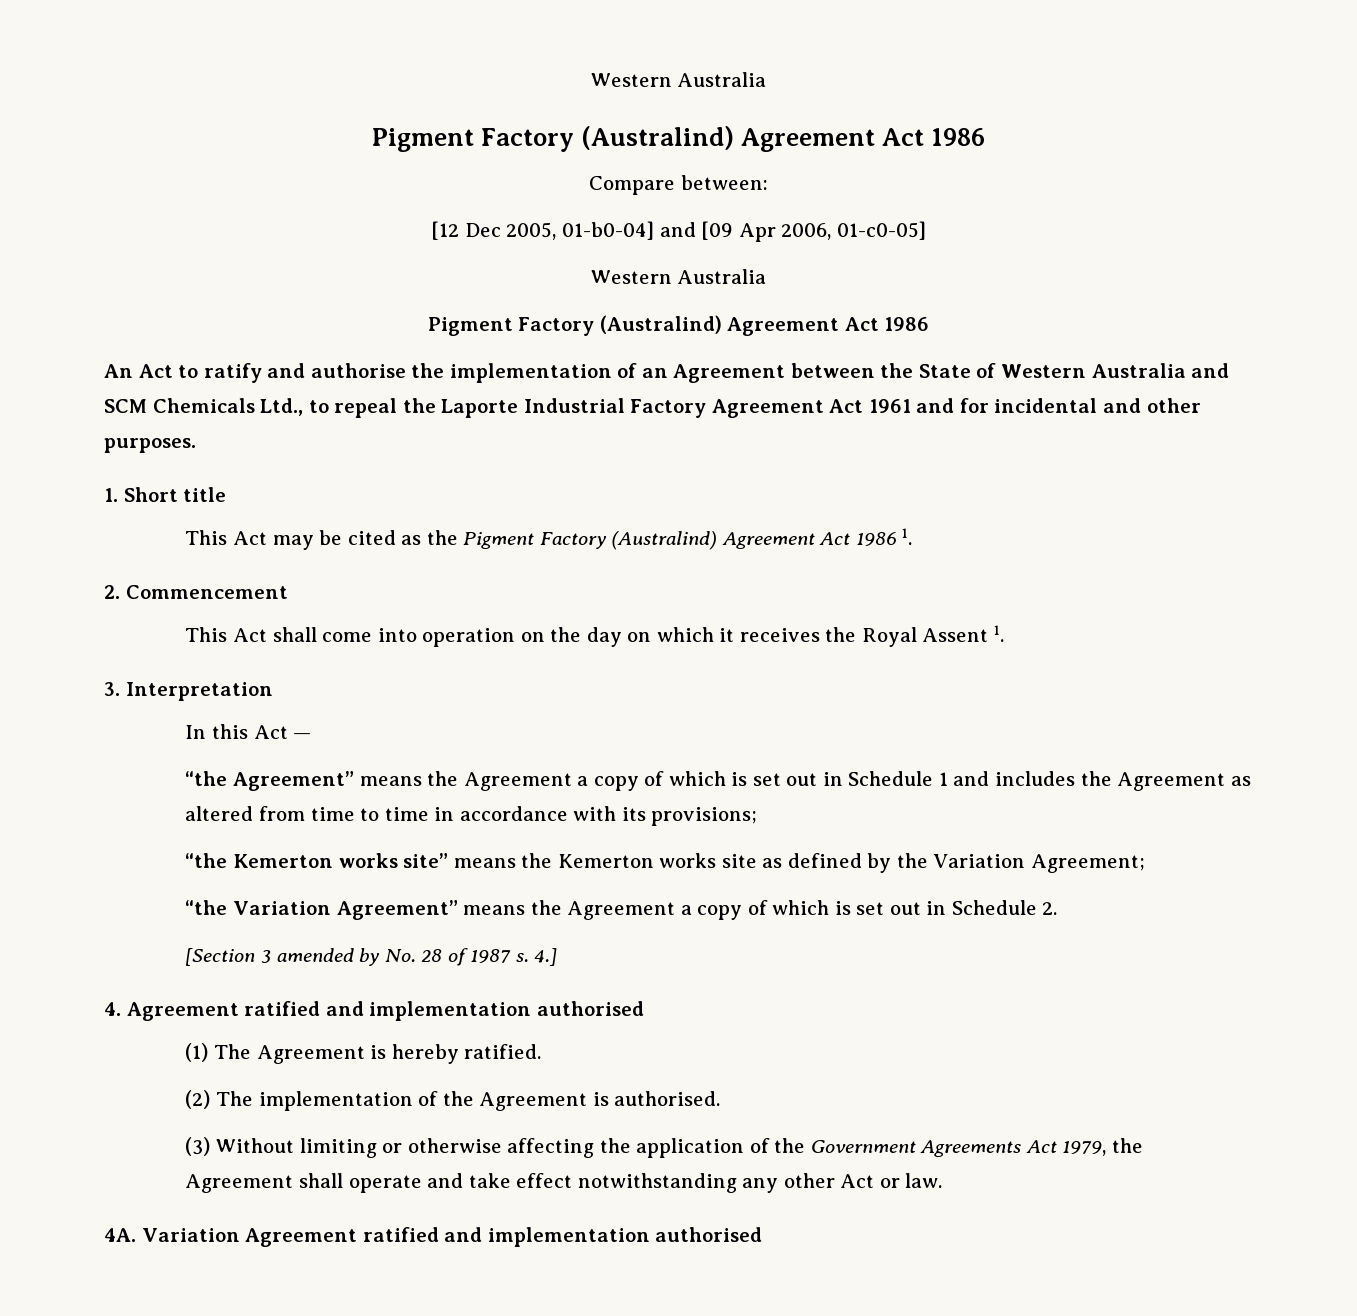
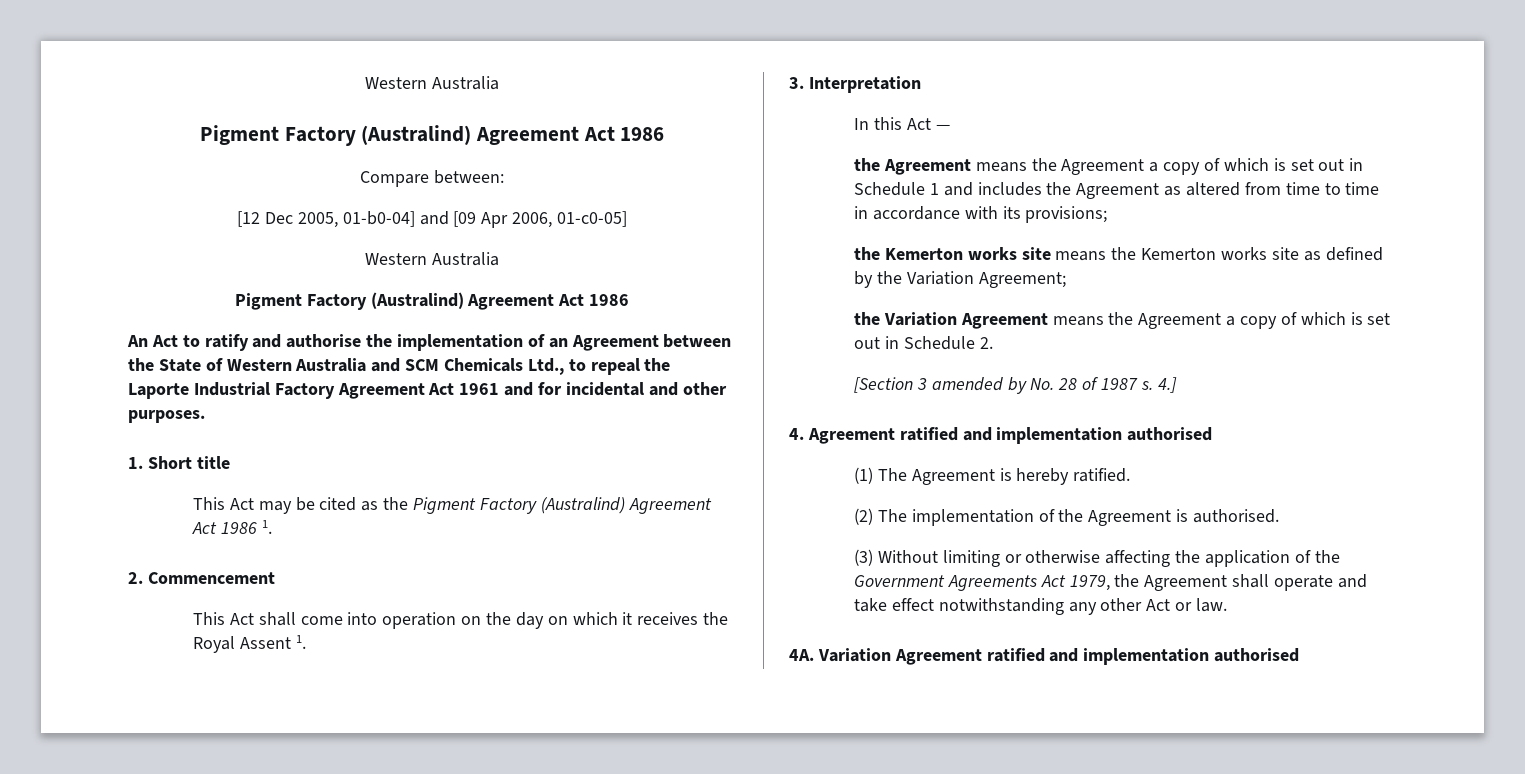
- “the Agreement” means the Agreement a copy of which is set out in Schedule 1 and includes the Agreement as altered from time to time in accordance with its provisions;
+ the Agreement means the Agreement a copy of which is set out in Schedule 1 and includes the Agreement as altered from time to time in accordance with its provisions;
- “the Kemerton works site” means the Kemerton works site as defined by the Variation Agreement;
+ the Kemerton works site means the Kemerton works site as defined by the Variation Agreement;
- “the Variation Agreement” means the Agreement a copy of which is set out in Schedule 2.
+ the Variation Agreement means the Agreement a copy of which is set out in Schedule 2.

